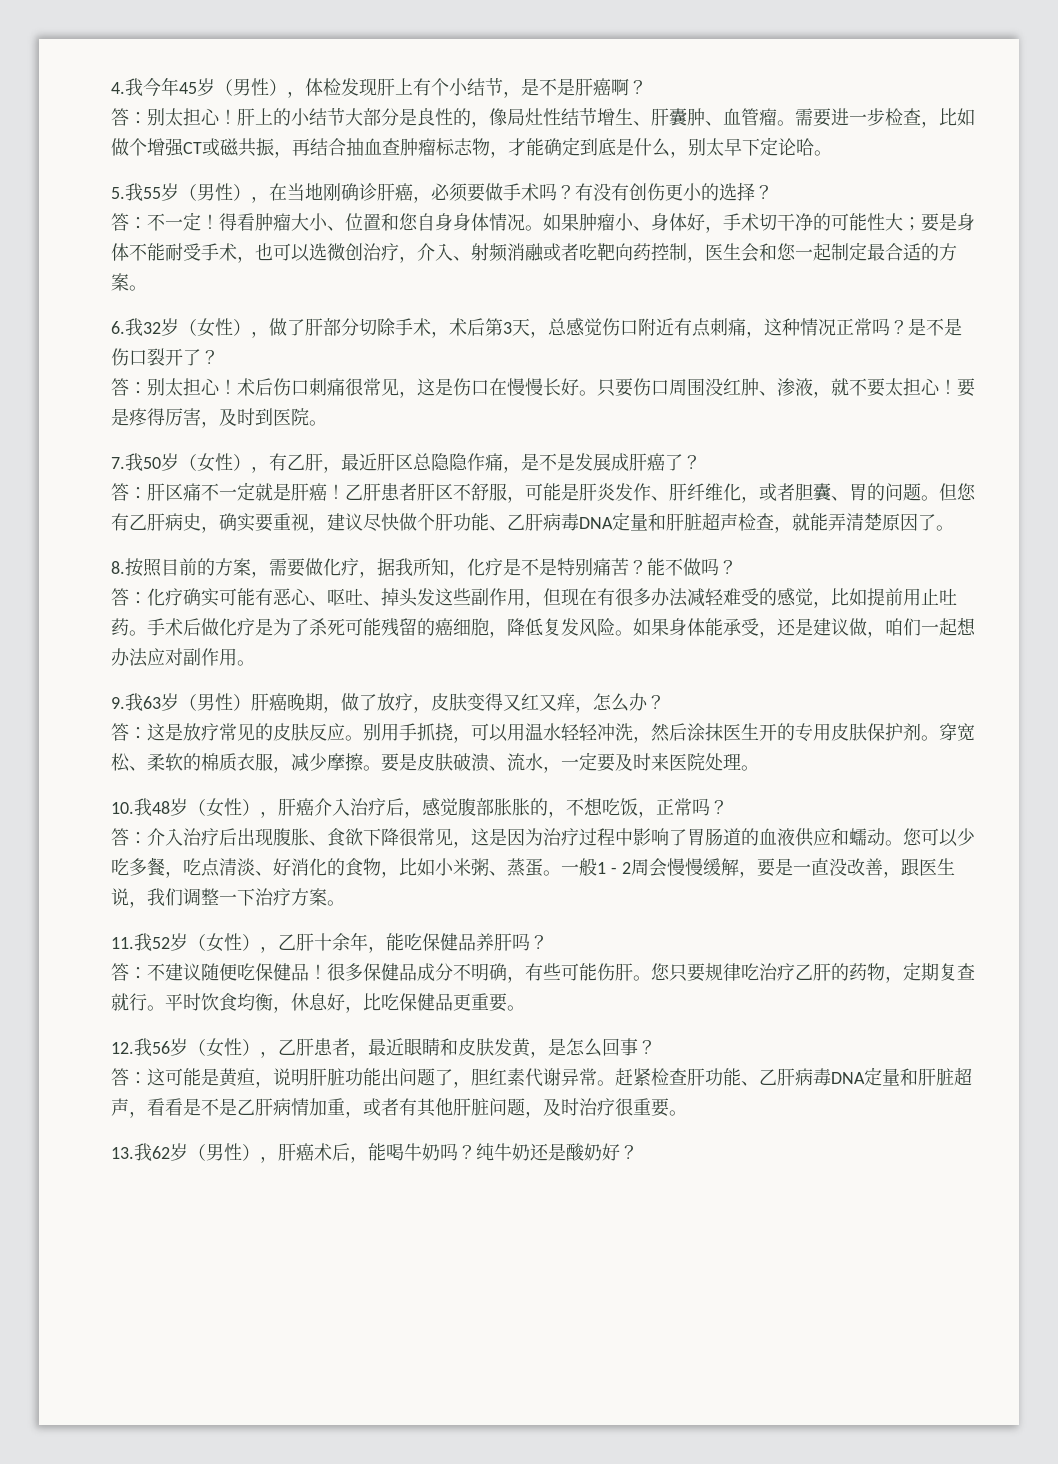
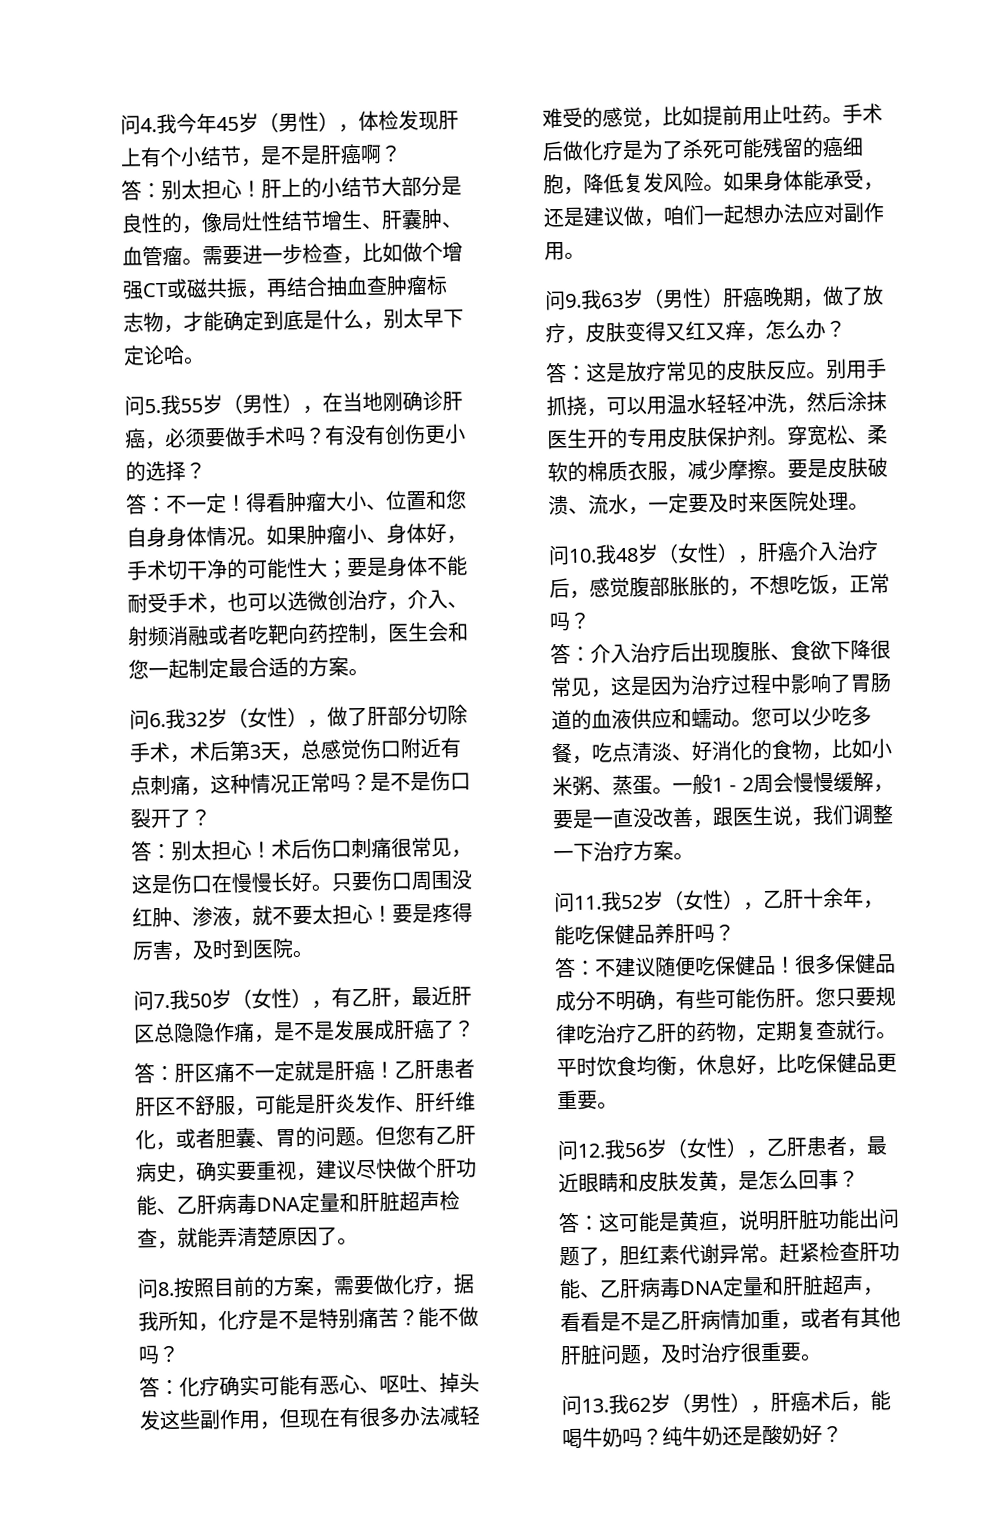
- 4.我今年45岁（男性），体检发现肝上有个小结节，是不是肝癌啊？
+ 问4.我今年45岁（男性），体检发现肝上有个小结节，是不是肝癌啊？
- 5.我55岁（男性），在当地刚确诊肝癌，必须要做手术吗？
+ 问5.我55岁（男性），在当地刚确诊肝癌，必须要做手术吗？
- 6.我32岁（女性），做了肝部分切除手术，术后第3天，总感觉伤口附近有点刺痛，这种情况正常吗？
+ 问6.我32岁（女性），做了肝部分切除手术，术后第3天，总感觉伤口附近有点刺痛，这种情况正常吗？
- 7.我50岁（女性），有乙肝，最近肝区总隐隐作痛，是不是发展成肝癌了？
+ 问7.我50岁（女性），有乙肝，最近肝区总隐隐作痛，是不是发展成肝癌了？
- 8.按照目前的方案，需要做化疗，据我所知，化疗是不是特别痛苦？
+ 问8.按照目前的方案，需要做化疗，据我所知，化疗是不是特别痛苦？
- 9.我63岁（男性）肝癌晚期，做了放疗，皮肤变得又红又痒，怎么办？
+ 问9.我63岁（男性）肝癌晚期，做了放疗，皮肤变得又红又痒，怎么办？
- 10.我48岁（女性），肝癌介入治疗后，感觉腹部胀胀的，不想吃饭，正常吗？
+ 问10.我48岁（女性），肝癌介入治疗后，感觉腹部胀胀的，不想吃饭，正常吗？
- 11.我52岁（女性），乙肝十余年，能吃保健品养肝吗？
+ 问11.我52岁（女性），乙肝十余年，能吃保健品养肝吗？
- 12.我56岁（女性），乙肝患者，最近眼睛和皮肤发黄，是怎么回事？
+ 问12.我56岁（女性），乙肝患者，最近眼睛和皮肤发黄，是怎么回事？
- 13.我62岁（男性），肝癌术后，能喝牛奶吗？
+ 问13.我62岁（男性），肝癌术后，能喝牛奶吗？

